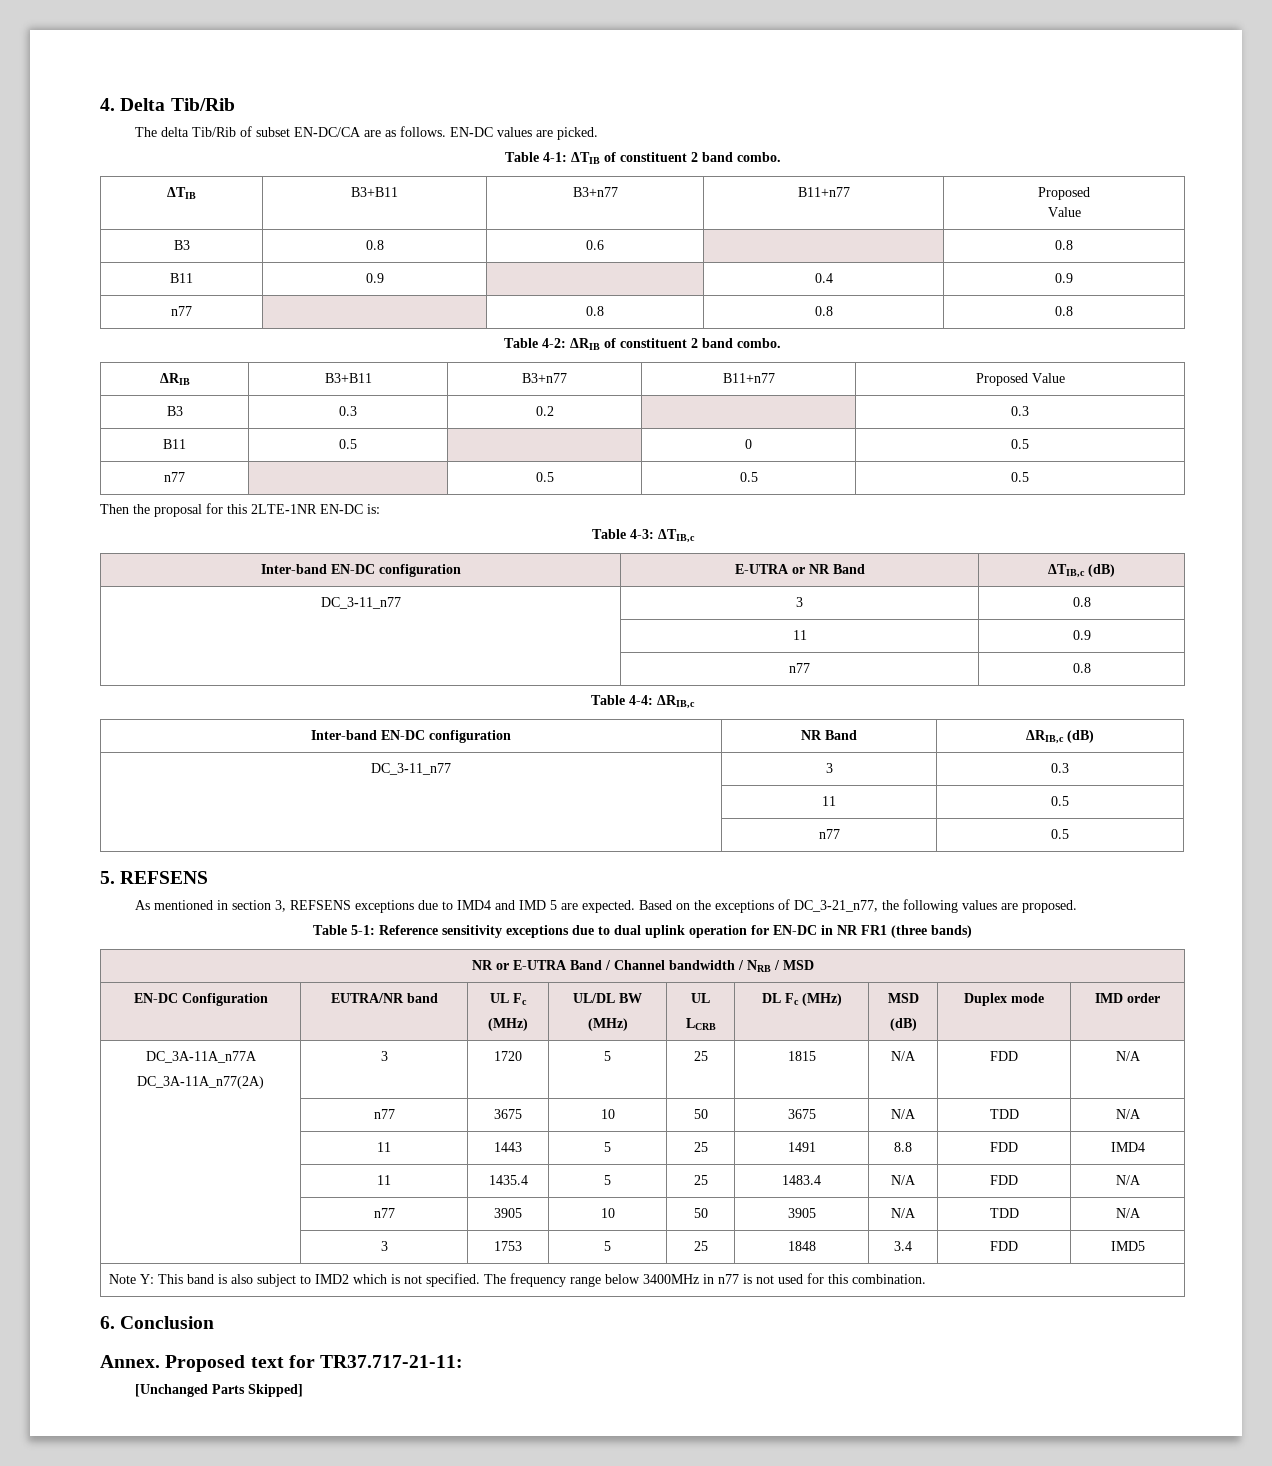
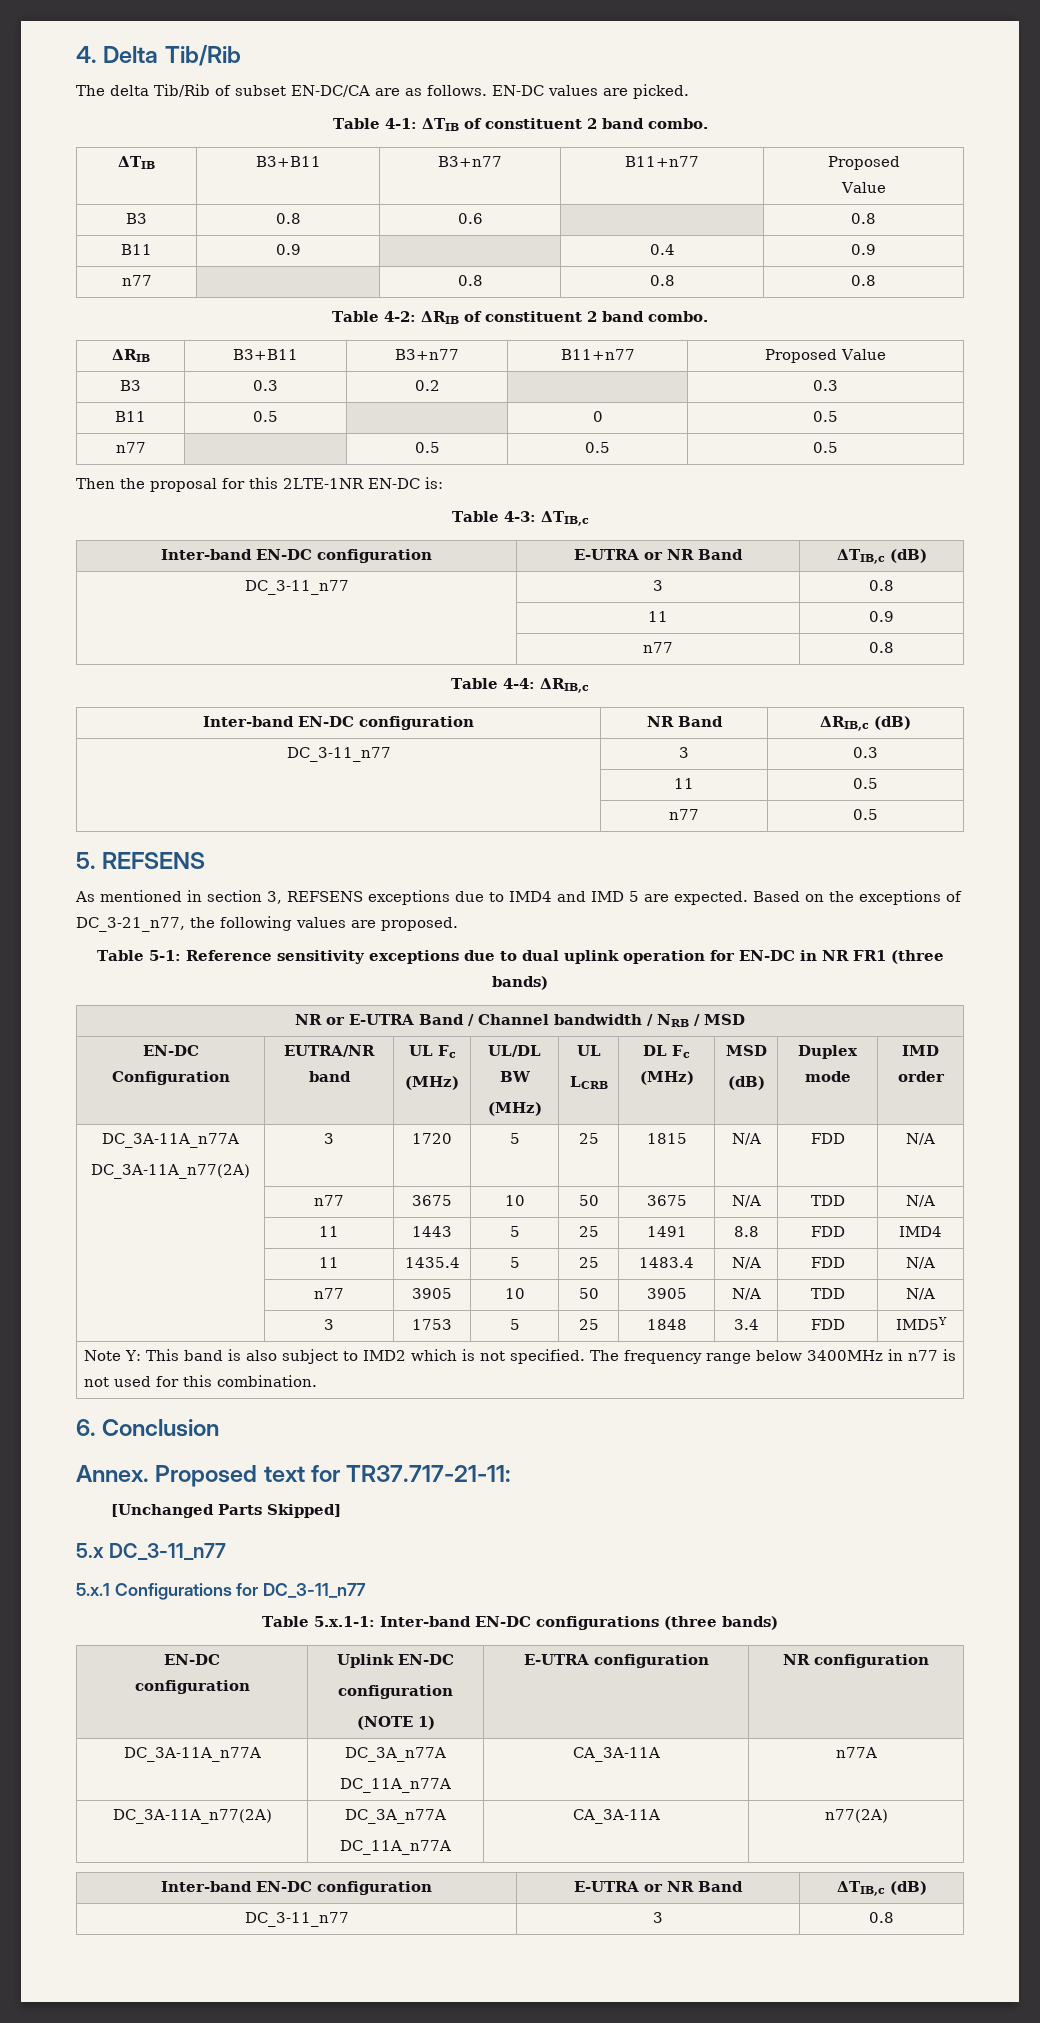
- | 3 | 1753 | 5 | 25 | 1848 | 3.4 | FDD | IMD5
+ | 3 | 1753 | 5 | 25 | 1848 | 3.4 | FDD | IMD5Y
+ 5.x DC_3-11_n77
+ 5.x.1 Configurations for DC_3-11_n77
+ Table 5.x.1-1: Inter-band EN-DC configurations (three bands)
+ EN-DC
+ configuration | Uplink EN-DC
+ configuration
+ (NOTE 1) | E-UTRA configuration | NR configuration
+ DC_3A-11A_n77A | DC_3A_n77A
+ DC_11A_n77A | CA_3A-11A | n77A
+ DC_3A-11A_n77(2A) | DC_3A_n77A
+ DC_11A_n77A | CA_3A-11A | n77(2A)
+ Inter-band EN-DC configuration | E-UTRA or NR Band | ΔTIB,c (dB)
+ DC_3-11_n77 | 3 | 0.8

